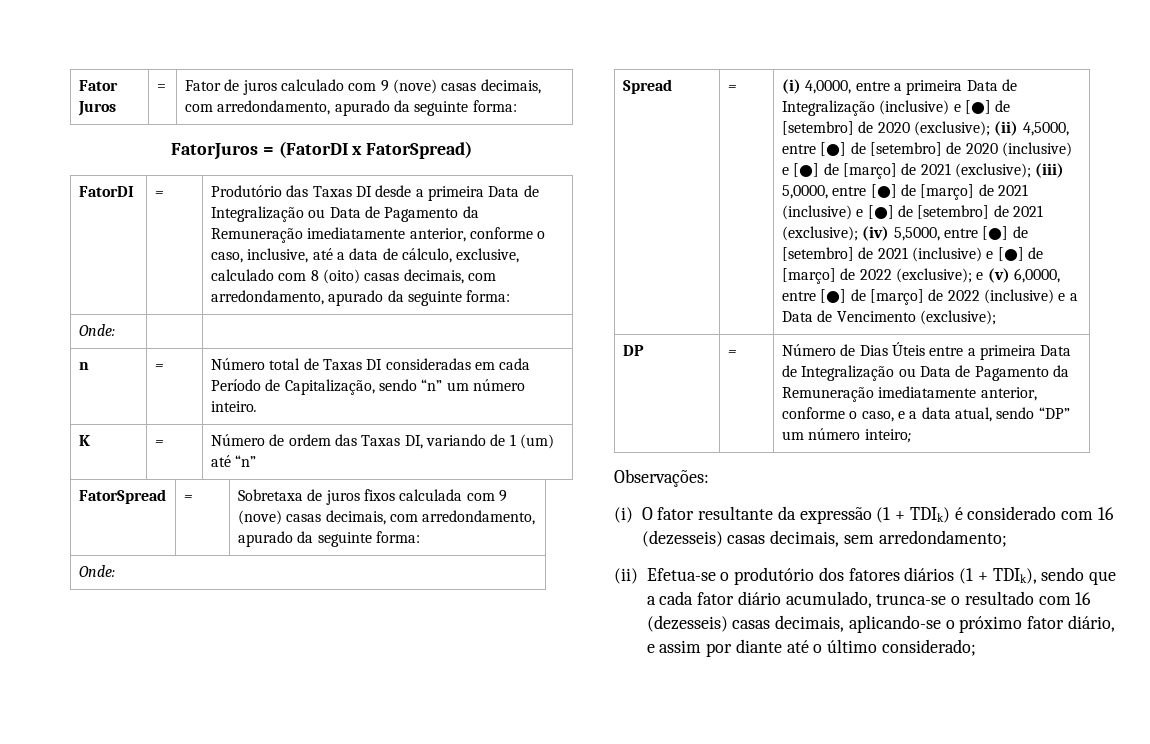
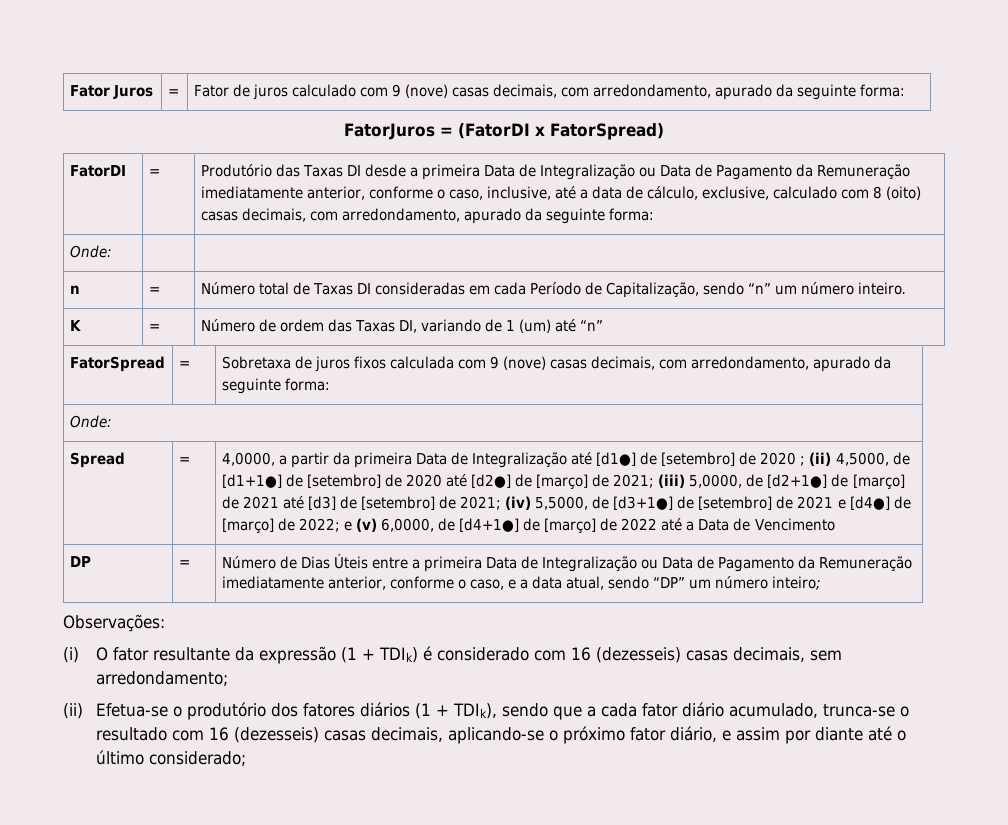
- (i) 4,0000, entre a primeira Data de Integralização (inclusive) e [●] de [setembro] de 2020 (exclusive); (ii) 4,5000, entre [●] de [setembro] de 2020 (inclusive) e [●] de [março] de 2021 (exclusive); (iii) 5,0000, entre [●] de [março] de 2021 (inclusive) e [●] de [setembro] de 2021 (exclusive); (iv) 5,5000, entre [●] de [setembro] de 2021 (inclusive) e [●] de [março] de 2022 (exclusive); e (v) 6,0000, entre [●] de [março] de 2022 (inclusive) e a Data de Vencimento (exclusive);
+ 4,0000, a partir da primeira Data de Integralização até [d1●] de [setembro] de 2020 ; (ii) 4,5000, de [d1+1●] de [setembro] de 2020 até [d2●] de [março] de 2021; (iii) 5,0000, de [d2+1●] de [março] de 2021 até [d3] de [setembro] de 2021; (iv) 5,5000, de [d3+1●] de [setembro] de 2021 e [d4●] de [março] de 2022; e (v) 6,0000, de [d4+1●] de [março] de 2022 até a Data de Vencimento

